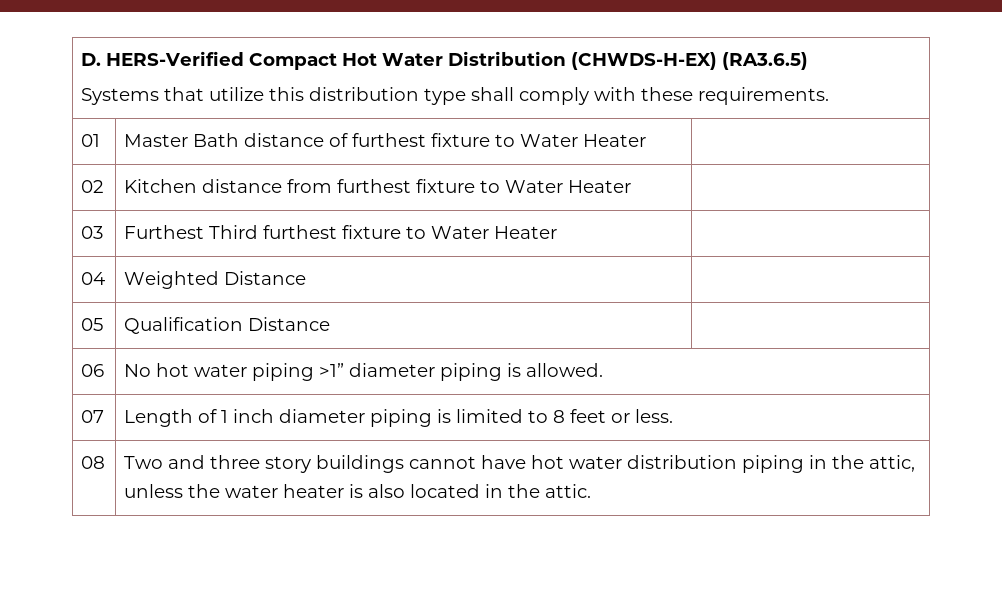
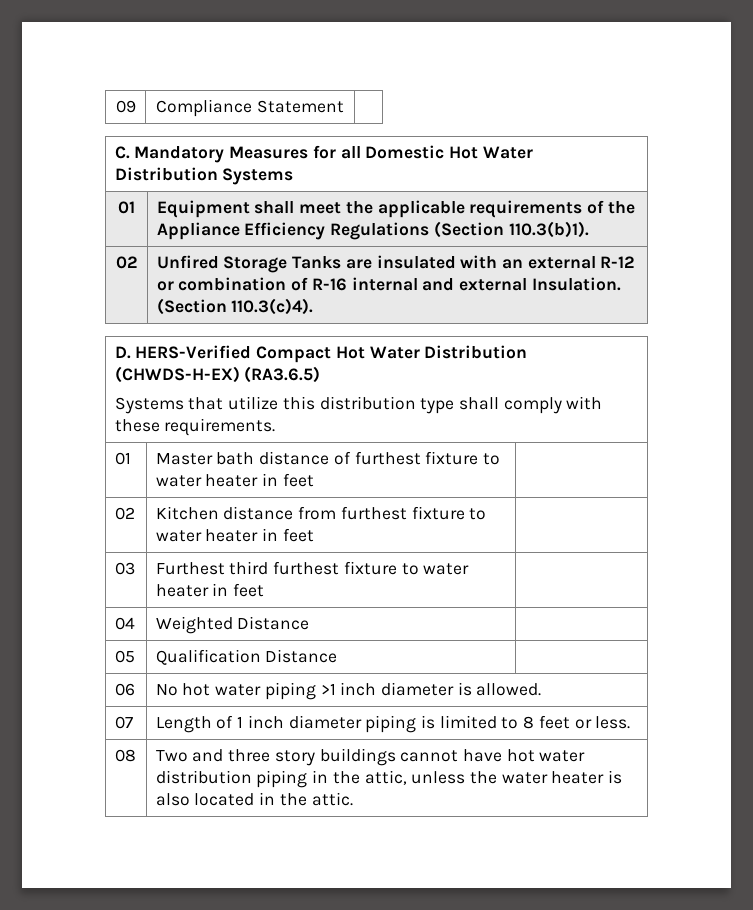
+ 09 | Compliance Statement |
+ C. Mandatory Measures for all Domestic Hot Water Distribution Systems
+ 01 | Equipment shall meet the applicable requirements of the Appliance Efficiency Regulations (Section 110.3(b)1).
+ 02 | Unfired Storage Tanks are insulated with an external R-12 or combination of R-16 internal and external Insulation. (Section 110.3(c)4).
- 01 | Master Bath distance of furthest fixture to Water Heater |
+ 01 | Master bath distance of furthest fixture to water heater in feet |
- 02 | Kitchen distance from furthest fixture to Water Heater |
+ 02 | Kitchen distance from furthest fixture to water heater in feet |
- 03 | Furthest Third furthest fixture to Water Heater |
+ 03 | Furthest third furthest fixture to water heater in feet |
- 06 | No hot water piping >1” diameter piping is allowed.
+ 06 | No hot water piping >1 inch diameter is allowed.

